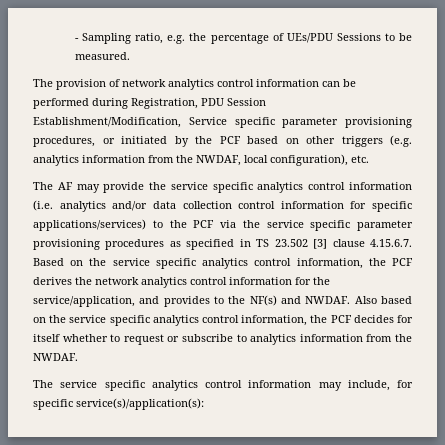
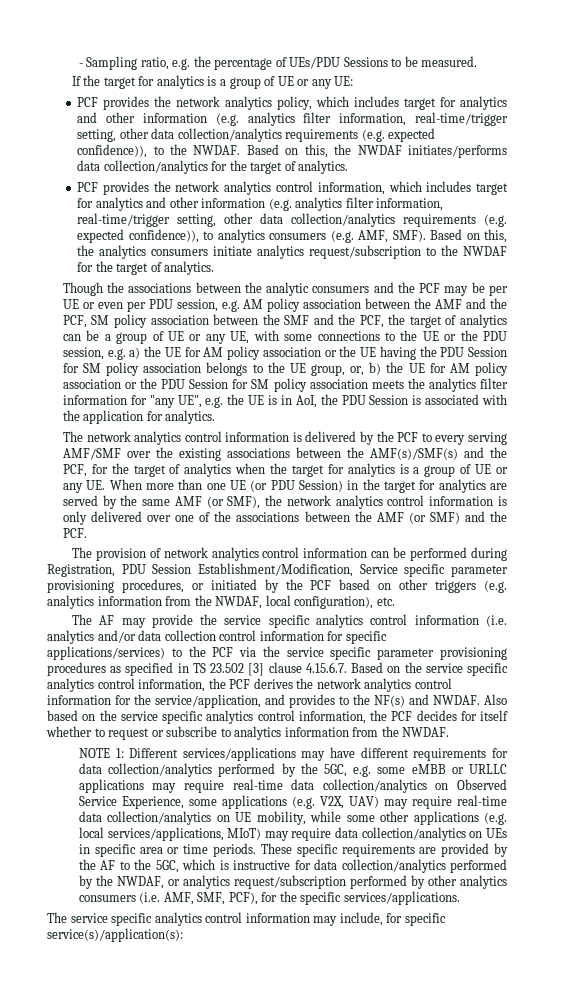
+ If the target for analytics is a group of UE or any UE:
+ PCF provides the network analytics policy, which includes target for analytics and other information (e.g. analytics filter information, real-time/trigger setting, other data collection/analytics requirements (e.g. expected confidence)), to the NWDAF. Based on this, the NWDAF initiates/performs data collection/analytics for the target of analytics.
+ PCF provides the network analytics control information, which includes target for analytics and other information (e.g. analytics filter information, real-time/trigger setting, other data collection/analytics requirements (e.g. expected confidence)), to analytics consumers (e.g. AMF, SMF). Based on this, the analytics consumers initiate analytics request/subscription to the NWDAF for the target of analytics.
+ Though the associations between the analytic consumers and the PCF may be per UE or even per PDU session, e.g. AM policy association between the AMF and the PCF, SM policy association between the SMF and the PCF, the target of analytics can be a group of UE or any UE, with some connections to the UE or the PDU session, e.g. a) the UE for AM policy association or the UE having the PDU Session for SM policy association belongs to the UE group, or, b) the UE for AM policy association or the PDU Session for SM policy association meets the analytics filter information for "any UE", e.g. the UE is in AoI, the PDU Session is associated with the application for analytics.
+ The network analytics control information is delivered by the PCF to every serving AMF/SMF over the existing associations between the AMF(s)/SMF(s) and the PCF, for the target of analytics when the target for analytics is a group of UE or any UE. When more than one UE (or PDU Session) in the target for analytics are served by the same AMF (or SMF), the network analytics control information is only delivered over one of the associations between the AMF (or SMF) and the PCF.
+ NOTE 1: Different services/applications may have different requirements for data collection/analytics performed by the 5GC, e.g. some eMBB or URLLC applications may require real-time data collection/analytics on Observed Service Experience, some applications (e.g. V2X, UAV) may require real-time data collection/analytics on UE mobility, while some other applications (e.g. local services/applications, MIoT) may require data collection/analytics on UEs in specific area or time periods. These specific requirements are provided by the AF to the 5GC, which is instructive for data collection/analytics performed by the NWDAF, or analytics request/subscription performed by other analytics consumers (i.e. AMF, SMF, PCF), for the specific services/applications.

